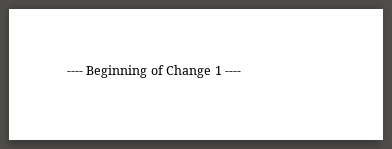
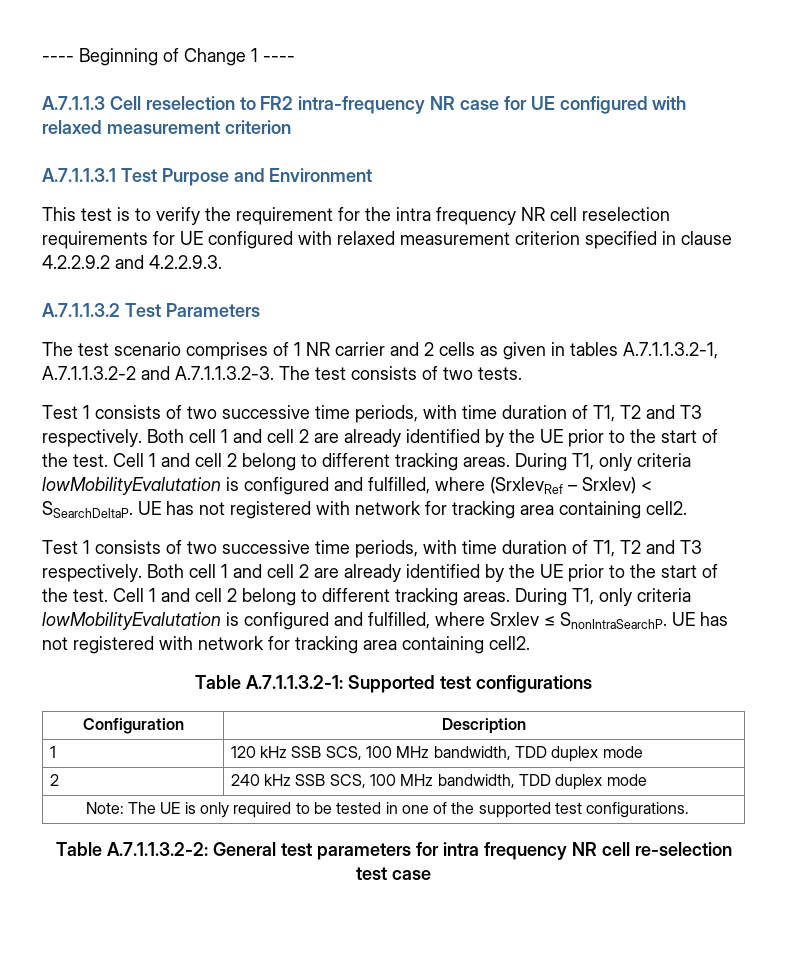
+ A.7.1.1.3 Cell reselection to FR2 intra-frequency NR case for UE configured with relaxed measurement criterion
+ A.7.1.1.3.1 Test Purpose and Environment
+ This test is to verify the requirement for the intra frequency NR cell reselection requirements for UE configured with relaxed measurement criterion specified in clause 4.2.2.9.2 and 4.2.2.9.3.
+ A.7.1.1.3.2 Test Parameters
+ The test scenario comprises of 1 NR carrier and 2 cells as given in tables A.7.1.1.3.2-1, A.7.1.1.3.2-2 and A.7.1.1.3.2-3. The test consists of two tests.
+ Test 1 consists of two successive time periods, with time duration of T1, T2 and T3 respectively. Both cell 1 and cell 2 are already identified by the UE prior to the start of the test. Cell 1 and cell 2 belong to different tracking areas. During T1, only criteria lowMobilityEvalutation is configured and fulfilled, where (SrxlevRef – Srxlev) < SSearchDeltaP. UE has not registered with network for tracking area containing cell2.
+ Test 1 consists of two successive time periods, with time duration of T1, T2 and T3 respectively. Both cell 1 and cell 2 are already identified by the UE prior to the start of the test. Cell 1 and cell 2 belong to different tracking areas. During T1, only criteria lowMobilityEvalutation is configured and fulfilled, where Srxlev ≤ SnonIntraSearchP. UE has not registered with network for tracking area containing cell2.
+ Table A.7.1.1.3.2-1: Supported test configurations
+ Configuration | Description
+ 1 | 120 kHz SSB SCS, 100 MHz bandwidth, TDD duplex mode
+ 2 | 240 kHz SSB SCS, 100 MHz bandwidth, TDD duplex mode
+ Note: The UE is only required to be tested in one of the supported test configurations.
+ Table A.7.1.1.3.2-2: General test parameters for intra frequency NR cell re-selection test case

